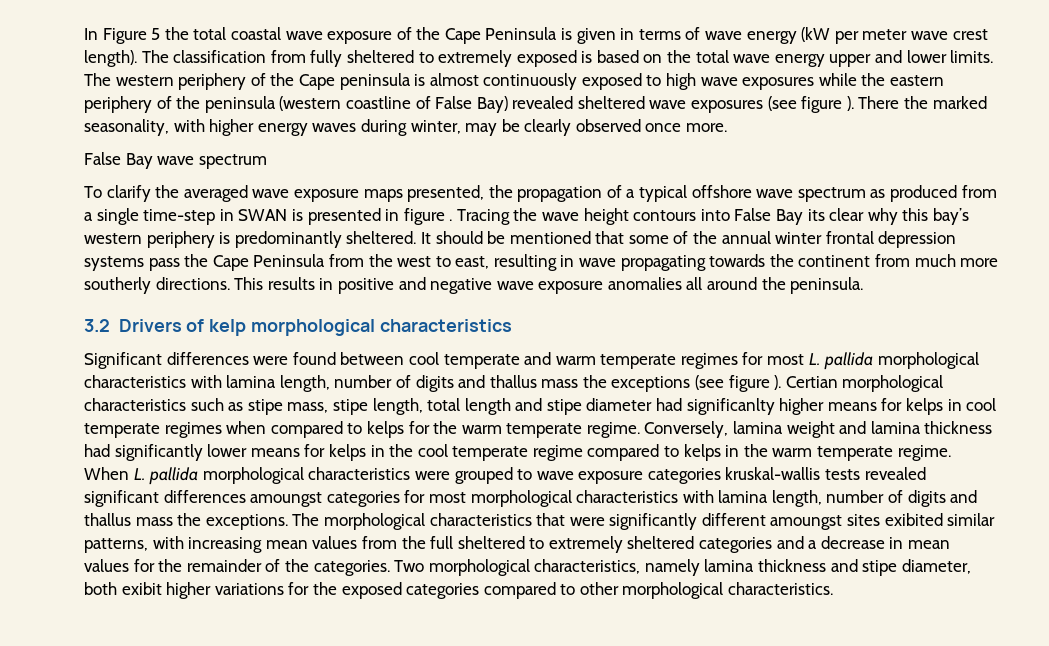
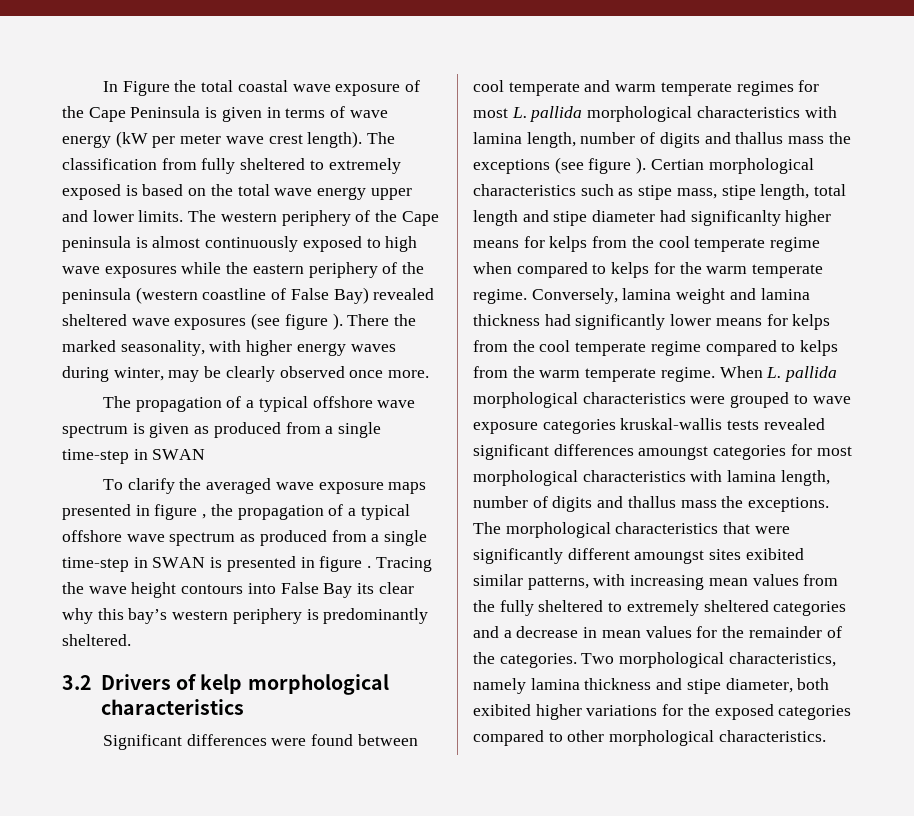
- In Figure 5 the total coastal wave exposure of the Cape Peninsula is given in terms of wave energy (kW per meter wave crest length).
+ In Figure the total coastal wave exposure of the Cape Peninsula is given in terms of wave energy (kW per meter wave crest length).
- False Bay wave spectrum
+ The propagation of a typical offshore wave spectrum is given as produced from a single time-step in SWAN
- To clarify the averaged wave exposure maps presented, the propagation of a typical offshore wave spectrum as produced from a single time-step in SWAN is presented in figure .
+ To clarify the averaged wave exposure maps presented in figure , the propagation of a typical offshore wave spectrum as produced from a single time-step in SWAN is presented in figure .
- It should be mentioned that some of the annual winter frontal depression systems pass the Cape Peninsula from the west to east, resulting in wave propagating towards the continent from much more southerly directions. This results in positive and negative wave exposure anomalies all around the peninsula.
- Certian morphological characteristics such as stipe mass, stipe length, total length and stipe diameter had significanlty higher means for kelps in cool temperate regimes when compared to kelps for the warm temperate regime.
+ Certian morphological characteristics such as stipe mass, stipe length, total length and stipe diameter had significanlty higher means for kelps from the cool temperate regime when compared to kelps for the warm temperate regime.
- Conversely, lamina weight and lamina thickness had significantly lower means for kelps in the cool temperate regime compared to kelps in the warm temperate regime.
+ Conversely, lamina weight and lamina thickness had significantly lower means for kelps from the cool temperate regime compared to kelps from the warm temperate regime.
- The morphological characteristics that were significantly different amoungst sites exibited similar patterns, with increasing mean values from the full sheltered to extremely sheltered categories and a decrease in mean values for the remainder of the categories.
+ The morphological characteristics that were significantly different amoungst sites exibited similar patterns, with increasing mean values from the fully sheltered to extremely sheltered categories and a decrease in mean values for the remainder of the categories.
- Two morphological characteristics, namely lamina thickness and stipe diameter, both exibit higher variations for the exposed categories compared to other morphological characteristics.
+ Two morphological characteristics, namely lamina thickness and stipe diameter, both exibited higher variations for the exposed categories compared to other morphological characteristics.

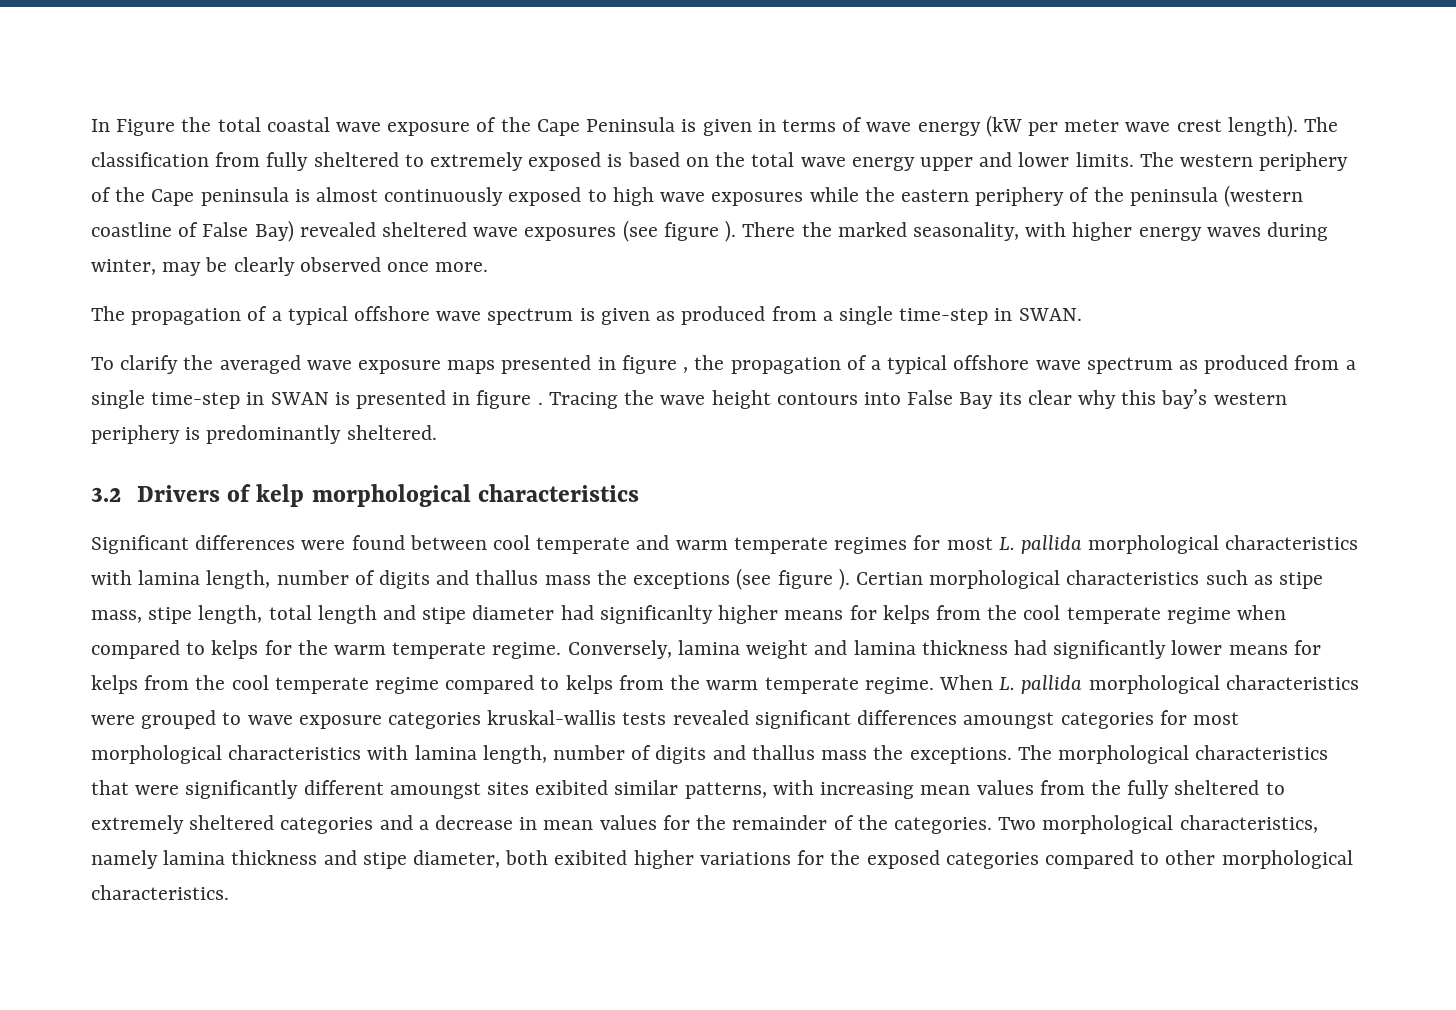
- The propagation of a typical offshore wave spectrum is given as produced from a single time-step in SWAN
+ The propagation of a typical offshore wave spectrum is given as produced from a single time-step in SWAN.

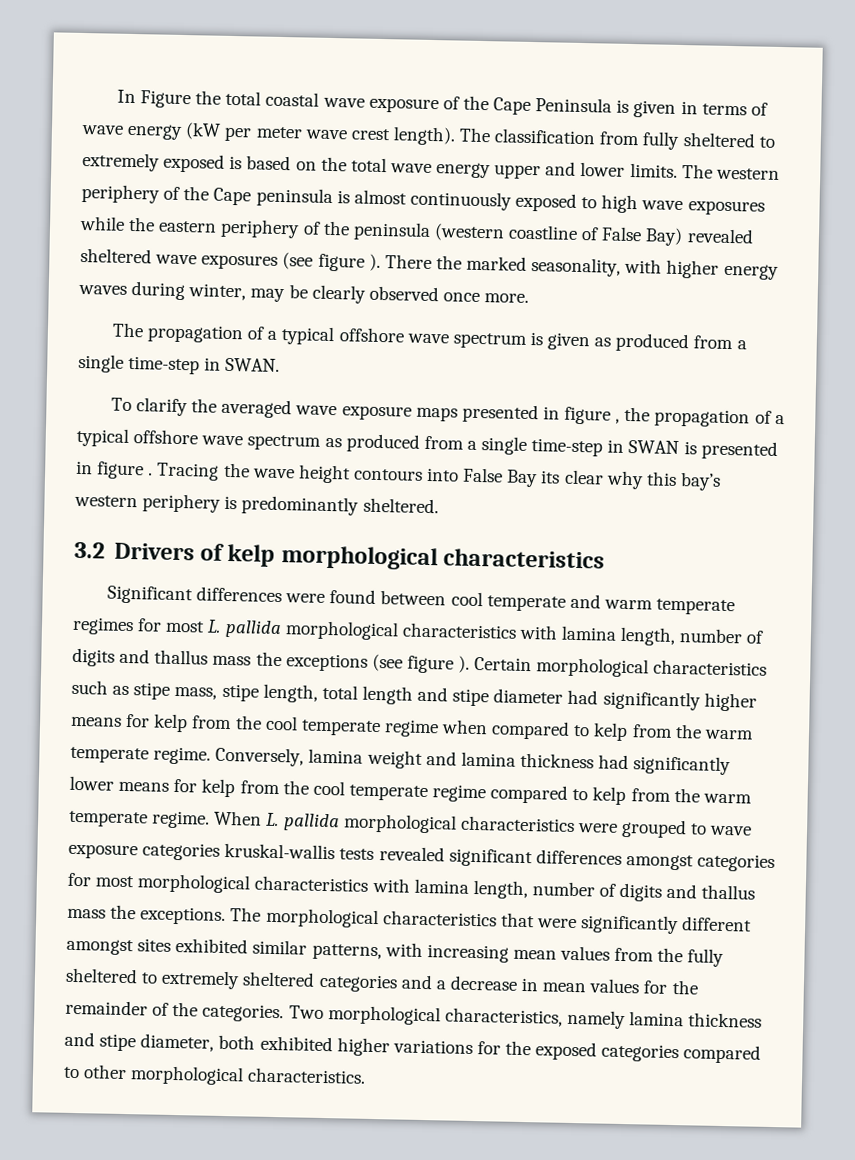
- Certian morphological characteristics such as stipe mass, stipe length, total length and stipe diameter had significanlty higher means for kelps from the cool temperate regime when compared to kelps for the warm temperate regime.
+ Certain morphological characteristics such as stipe mass, stipe length, total length and stipe diameter had significantly higher means for kelp from the cool temperate regime when compared to kelp from the warm temperate regime.
- Conversely, lamina weight and lamina thickness had significantly lower means for kelps from the cool temperate regime compared to kelps from the warm temperate regime.
+ Conversely, lamina weight and lamina thickness had significantly lower means for kelp from the cool temperate regime compared to kelp from the warm temperate regime.
- When L. pallida morphological characteristics were grouped to wave exposure categories kruskal-wallis tests revealed significant differences amoungst categories for most morphological characteristics with lamina length, number of digits and thallus mass the exceptions.
+ When L. pallida morphological characteristics were grouped to wave exposure categories kruskal-wallis tests revealed significant differences amongst categories for most morphological characteristics with lamina length, number of digits and thallus mass the exceptions.
- The morphological characteristics that were significantly different amoungst sites exibited similar patterns, with increasing mean values from the fully sheltered to extremely sheltered categories and a decrease in mean values for the remainder of the categories.
+ The morphological characteristics that were significantly different amongst sites exhibited similar patterns, with increasing mean values from the fully sheltered to extremely sheltered categories and a decrease in mean values for the remainder of the categories.
- Two morphological characteristics, namely lamina thickness and stipe diameter, both exibited higher variations for the exposed categories compared to other morphological characteristics.
+ Two morphological characteristics, namely lamina thickness and stipe diameter, both exhibited higher variations for the exposed categories compared to other morphological characteristics.

